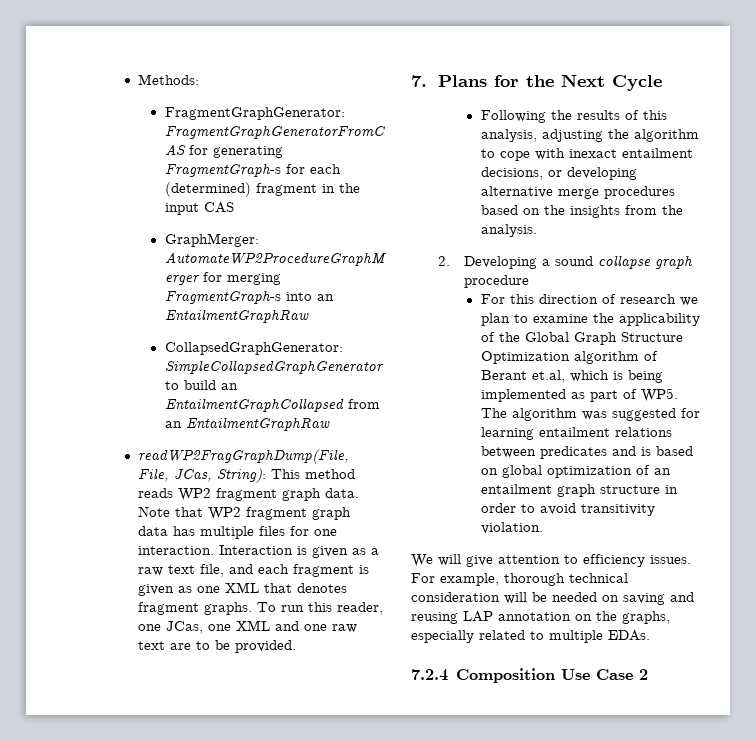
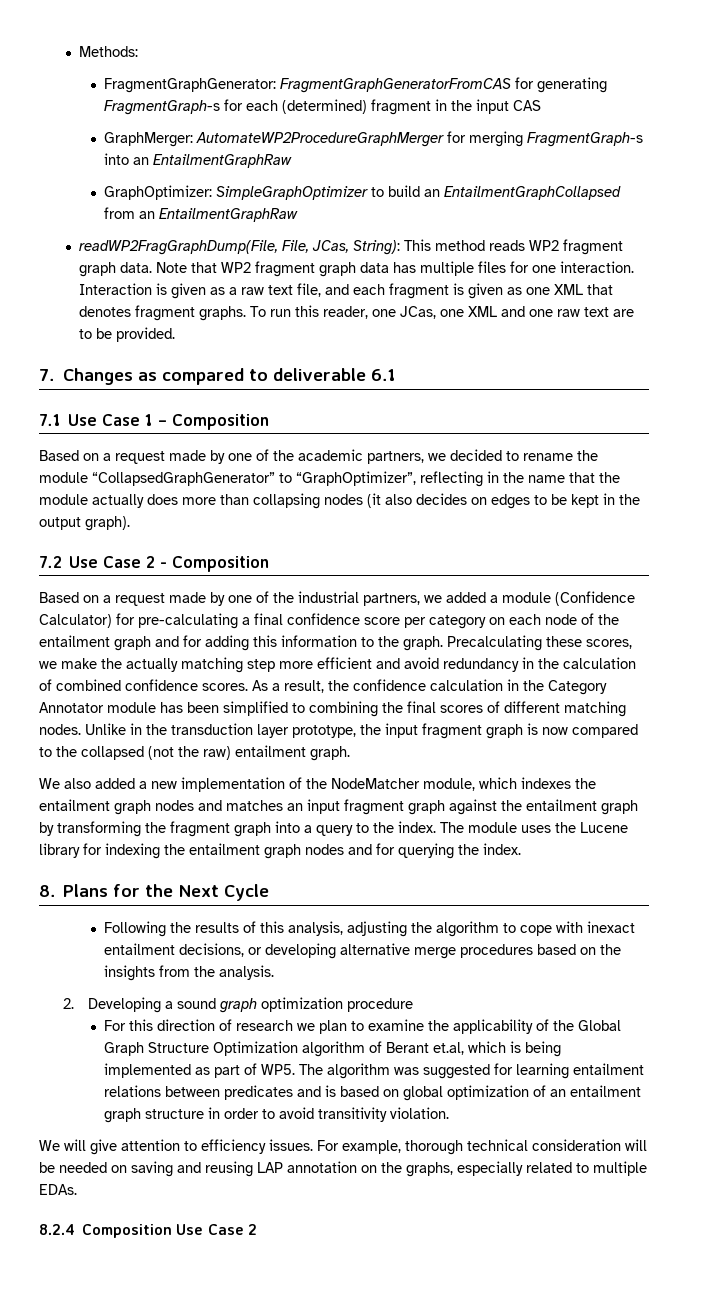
- CollapsedGraphGenerator: SimpleCollapsedGraphGenerator to build an EntailmentGraphCollapsed from an EntailmentGraphRaw
+ GraphOptimizer: SimpleGraphOptimizer to build an EntailmentGraphCollapsed from an EntailmentGraphRaw
- 7. Plans for the Next Cycle
+ 7. Changes as compared to deliverable 6.1
+ 7.1 Use Case 1 – Composition
+ Based on a request made by one of the academic partners, we decided to rename the module “CollapsedGraphGenerator” to “GraphOptimizer”, reflecting in the name that the module actually does more than collapsing nodes (it also decides on edges to be kept in the output graph).
+ 7.2 Use Case 2 - Composition
+ Based on a request made by one of the industrial partners, we added a module (Confidence Calculator) for pre-calculating a final confidence score per category on each node of the entailment graph and for adding this information to the graph. Precalculating these scores, we make the actually matching step more efficient and avoid redundancy in the calculation of combined confidence scores. As a result, the confidence calculation in the Category Annotator module has been simplified to combining the final scores of different matching nodes. Unlike in the transduction layer prototype, the input fragment graph is now compared to the collapsed (not the raw) entailment graph.
+ We also added a new implementation of the NodeMatcher module, which indexes the entailment graph nodes and matches an input fragment graph against the entailment graph by transforming the fragment graph into a query to the index. The module uses the Lucene library for indexing the entailment graph nodes and for querying the index.
+ 8. Plans for the Next Cycle
- 2. Developing a sound collapse graph procedure
+ 2. Developing a sound graph optimization procedure
- 7.2.4 Composition Use Case 2
+ 8.2.4 Composition Use Case 2

